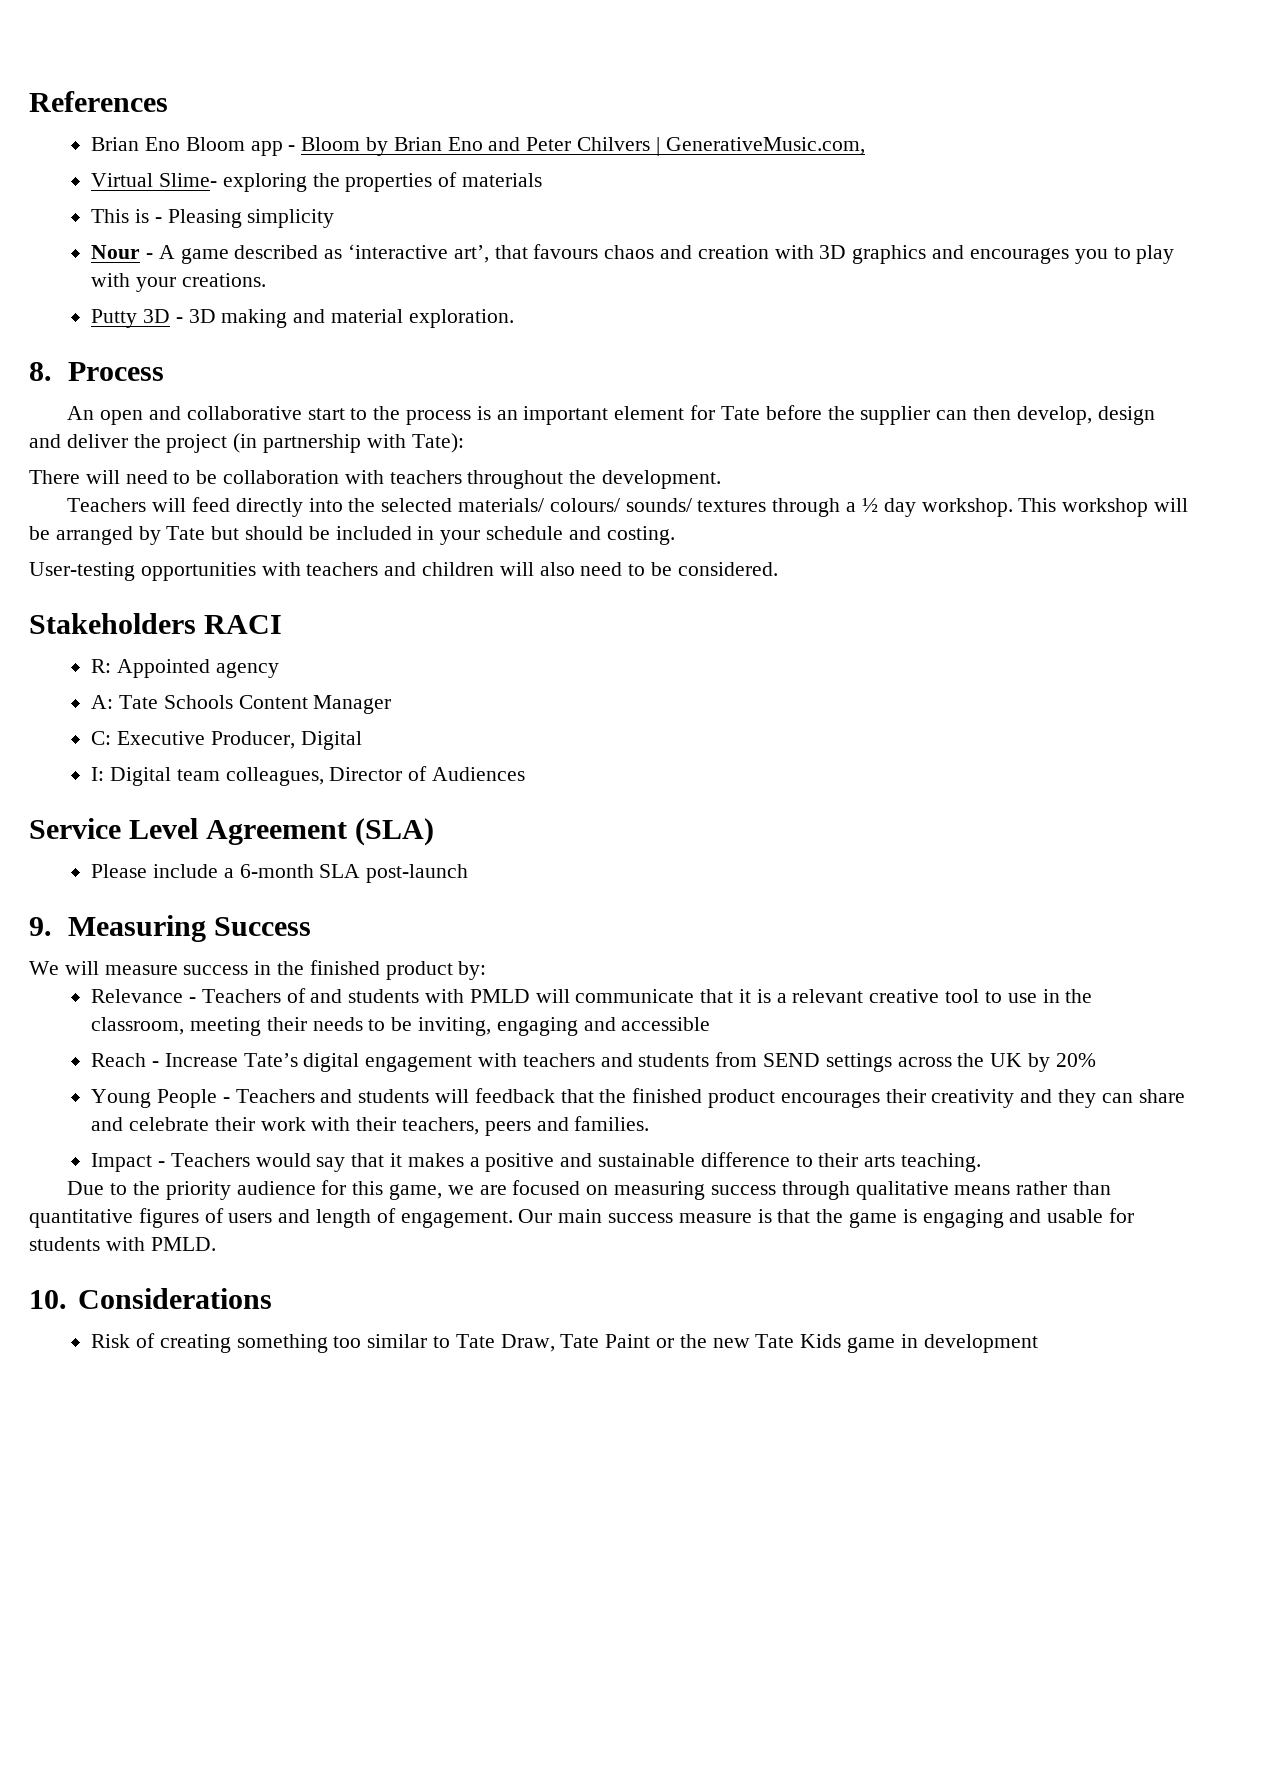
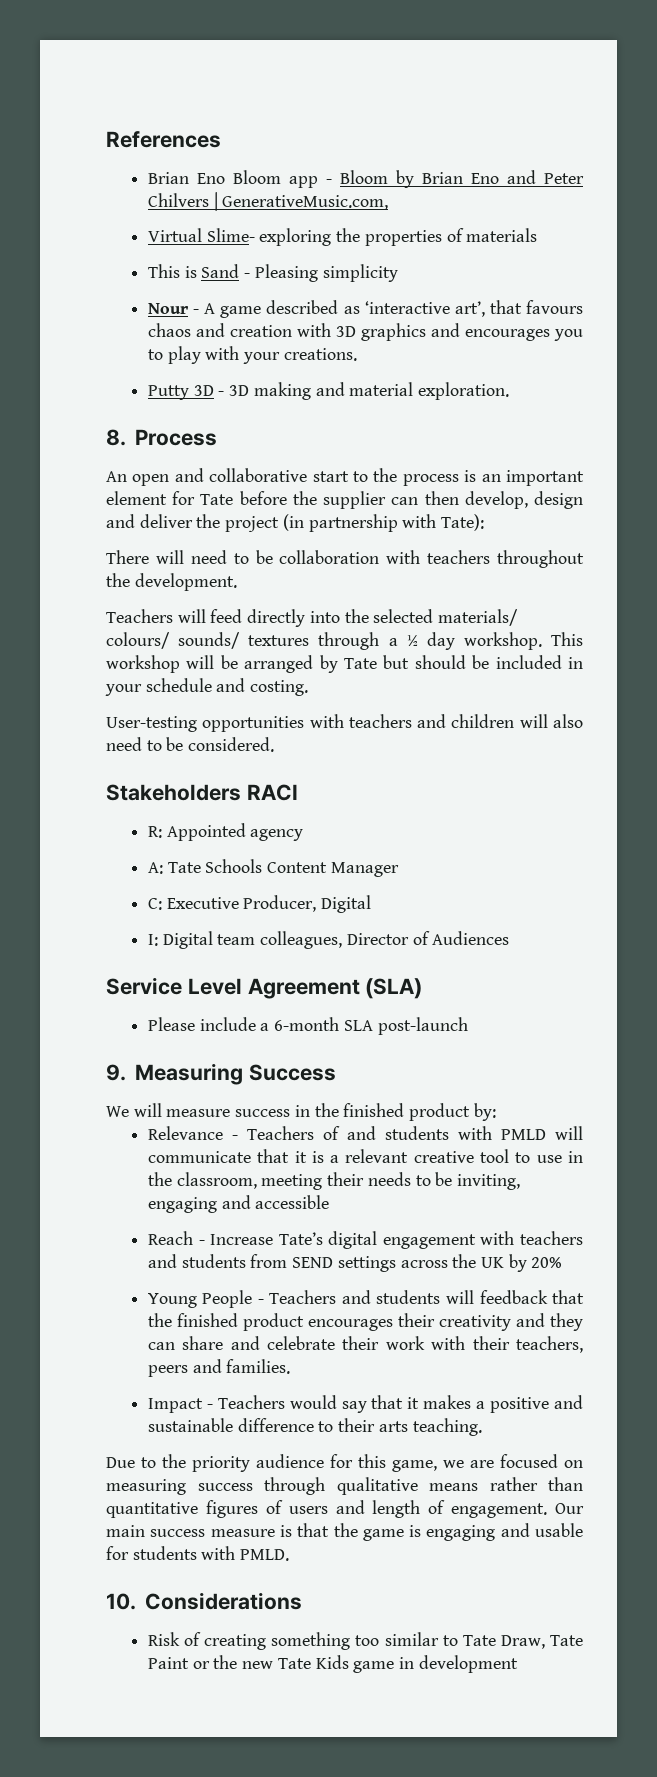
- This is - Pleasing simplicity
+ This is Sand - Pleasing simplicity

